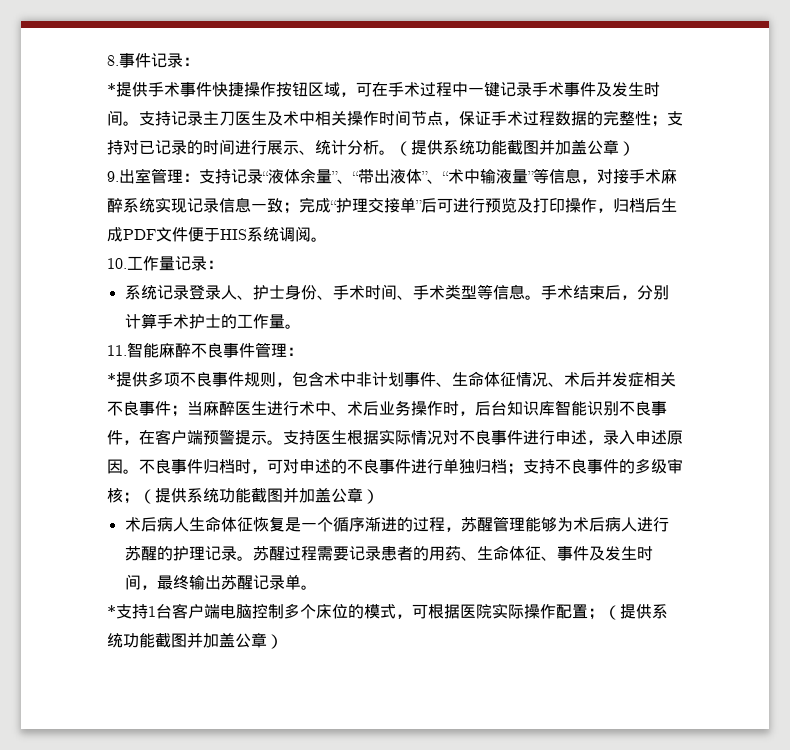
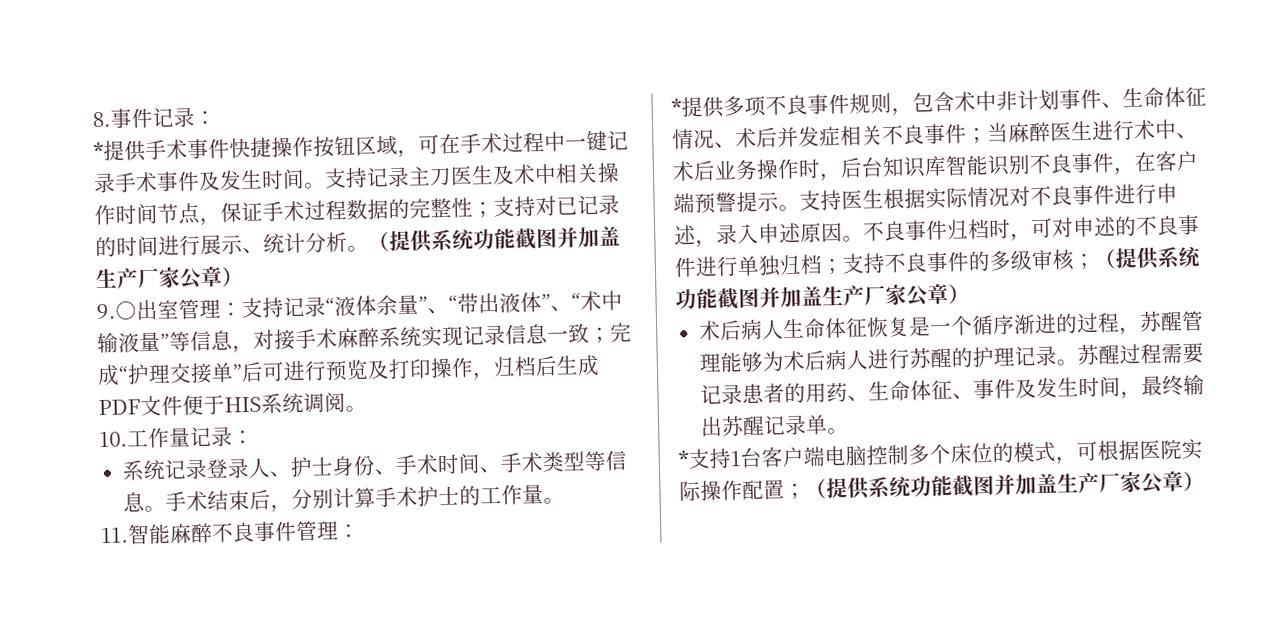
- 支持对已记录的时间进行展示、统计分析。（提供系统功能截图并加盖公章）
- 9.出室管理：
+ 支持对已记录的时间进行展示、统计分析。（提供系统功能截图并加盖生产厂家公章）
+ 9.○出室管理：
- 不良事件归档时，可对申述的不良事件进行单独归档；支持不良事件的多级审核；（提供系统功能截图并加盖公章）
+ 不良事件归档时，可对申述的不良事件进行单独归档；支持不良事件的多级审核；（提供系统功能截图并加盖生产厂家公章）
- *支持1台客户端电脑控制多个床位的模式，可根据医院实际操作配置；（提供系统功能截图并加盖公章）
+ *支持1台客户端电脑控制多个床位的模式，可根据医院实际操作配置；（提供系统功能截图并加盖生产厂家公章）

